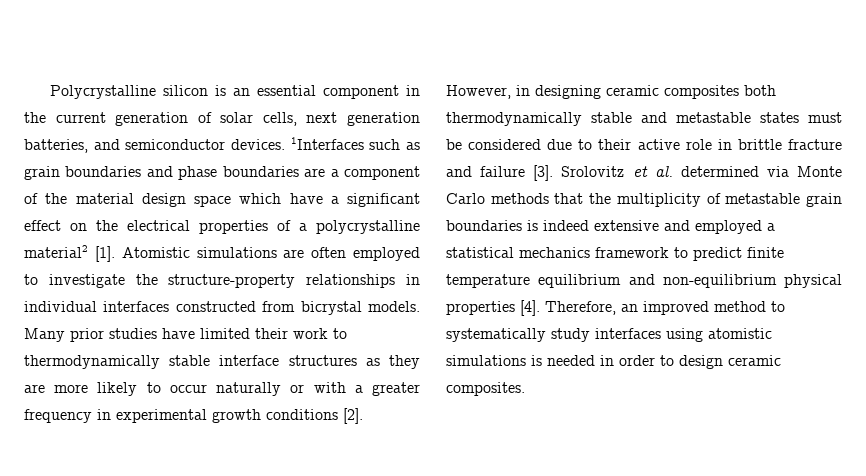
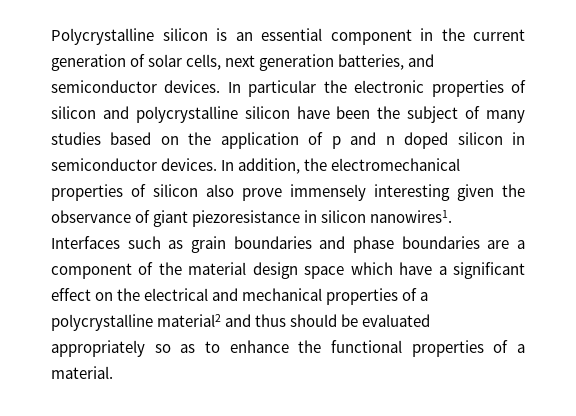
- 1Interfaces such as grain boundaries and phase boundaries are a component of the material design space which have a significant effect on the electrical properties of a polycrystalline material2 [1]. Atomistic simulations are often employed to investigate the structure-property relationships in individual interfaces constructed from bicrystal models. Many prior studies have limited their work to thermodynamically stable interface structures as they are more likely to occur naturally or with a greater frequency in experimental growth conditions [2]. However, in designing ceramic composites both thermodynamically stable and metastable states must be considered due to their active role in brittle fracture and failure [3]. Srolovitz et al. determined via Monte Carlo methods that the multiplicity of metastable grain boundaries is indeed extensive and employed a statistical mechanics framework to predict finite temperature equilibrium and non-equilibrium physical properties [4]. Therefore, an improved method to systematically study interfaces using atomistic simulations is needed in order to design ceramic composites.
+ In particular the electronic properties of silicon and polycrystalline silicon have been the subject of many studies based on the application of p and n doped silicon in semiconductor devices. In addition, the electromechanical properties of silicon also prove immensely interesting given the observance of giant piezoresistance in silicon nanowires1. Interfaces such as grain boundaries and phase boundaries are a component of the material design space which have a significant effect on the electrical and mechanical properties of a polycrystalline material2 and thus should be evaluated appropriately so as to enhance the functional properties of a material.

